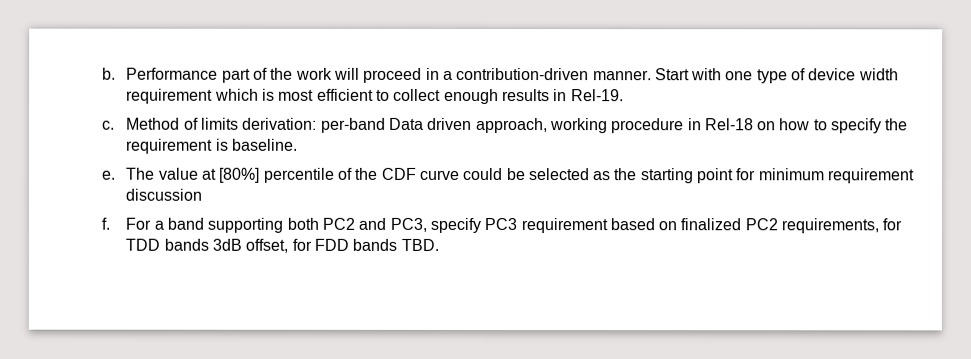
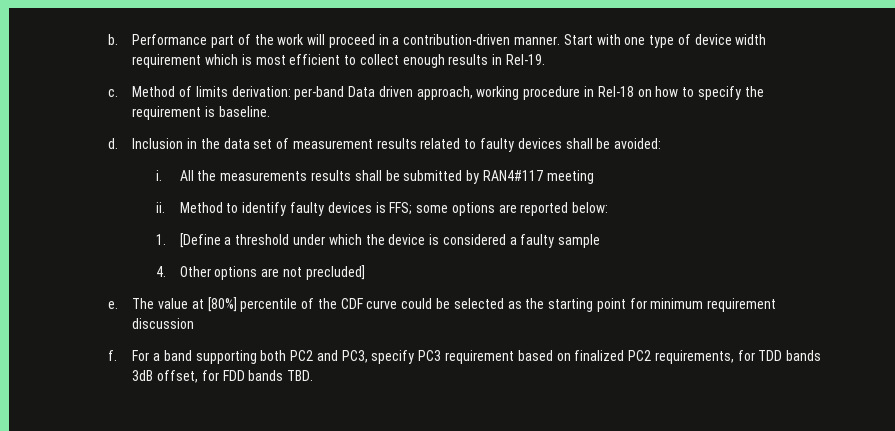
+ d. Inclusion in the data set of measurement results related to faulty devices shall be avoided:
+ i. All the measurements results shall be submitted by RAN4#117 meeting
+ ii. Method to identify faulty devices is FFS; some options are reported below:
+ 1. [Define a threshold under which the device is considered a faulty sample
+ 4. Other options are not precluded]

